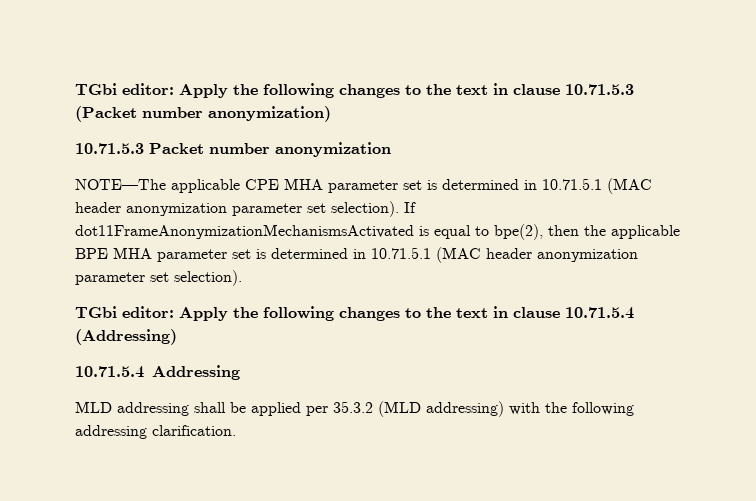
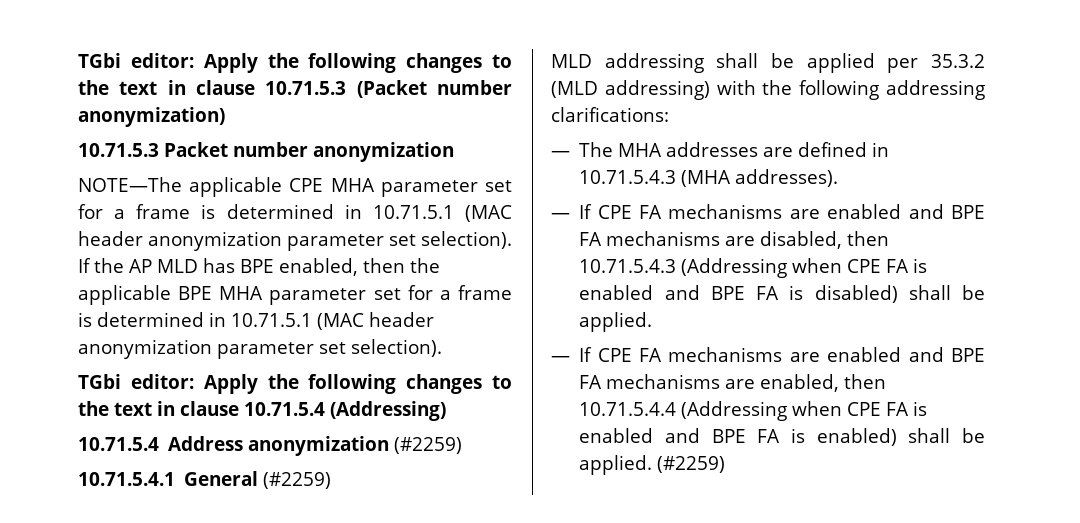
- NOTE—The applicable CPE MHA parameter set is determined in 10.71.5.1 (MAC header anonymization parameter set selection).
+ NOTE—The applicable CPE MHA parameter set for a frame is determined in 10.71.5.1 (MAC header anonymization parameter set selection).
- If dot11FrameAnonymizationMechanismsActivated is equal to bpe(2), then the applicable BPE MHA parameter set is determined in 10.71.5.1 (MAC header anonymization parameter set selection).
+ If the AP MLD has BPE enabled, then the applicable BPE MHA parameter set for a frame is determined in 10.71.5.1 (MAC header anonymization parameter set selection).
- 10.71.5.4 Addressing
+ 10.71.5.4 Address anonymization (#2259)
+ 10.71.5.4.1 General (#2259)
- MLD addressing shall be applied per 35.3.2 (MLD addressing) with the following addressing clarification.
+ MLD addressing shall be applied per 35.3.2 (MLD addressing) with the following addressing clarifications:
+ — The MHA addresses are defined in 10.71.5.4.3 (MHA addresses).
+ — If CPE FA mechanisms are enabled and BPE FA mechanisms are disabled, then 10.71.5.4.3 (Addressing when CPE FA is enabled and BPE FA is disabled) shall be applied.
+ — If CPE FA mechanisms are enabled and BPE FA mechanisms are enabled, then 10.71.5.4.4 (Addressing when CPE FA is enabled and BPE FA is enabled) shall be applied. (#2259)

